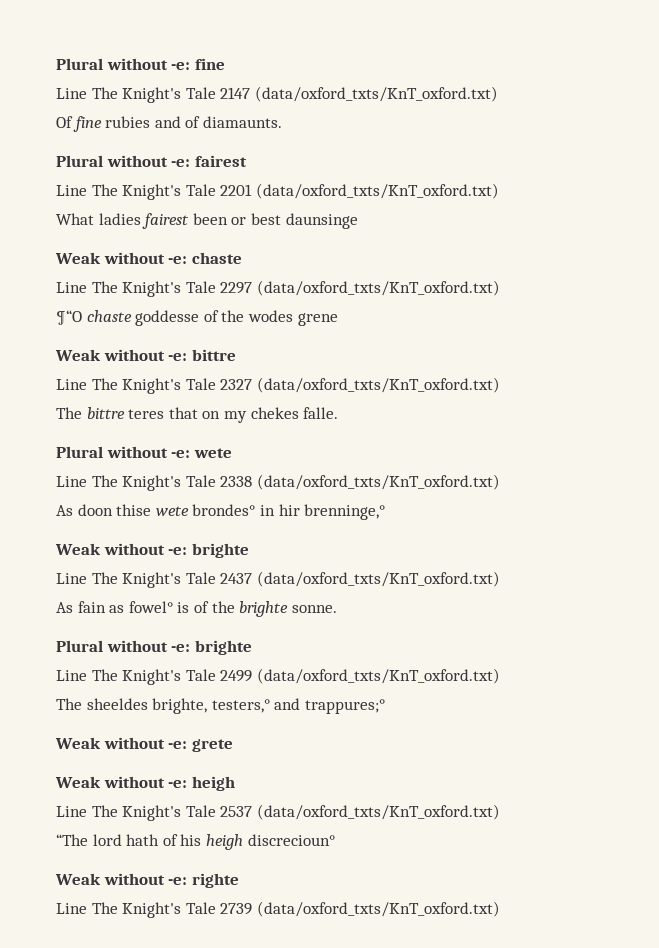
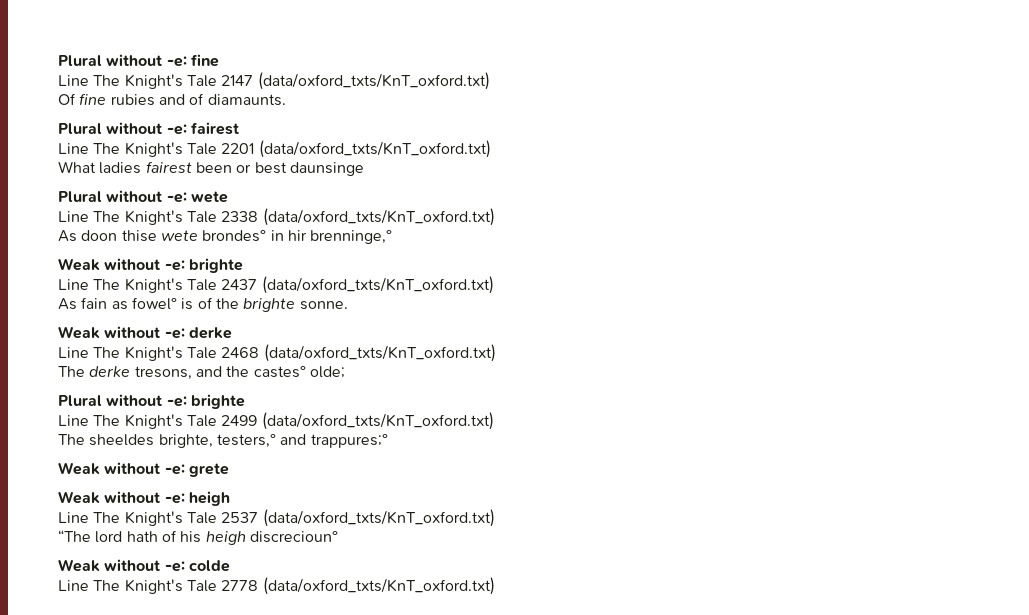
- Weak without -e: chaste
- Line The Knight's Tale 2297 (data/oxford_txts/KnT_oxford.txt)
- ¶“O chaste goddesse of the wodes grene
- Weak without -e: bittre
- Line The Knight's Tale 2327 (data/oxford_txts/KnT_oxford.txt)
- The bittre teres that on my chekes falle.
+ Weak without -e: derke
+ Line The Knight's Tale 2468 (data/oxford_txts/KnT_oxford.txt)
+ The derke tresons, and the castes° olde;
- Weak without -e: righte
- Line The Knight's Tale 2739 (data/oxford_txts/KnT_oxford.txt)
+ Weak without -e: colde
+ Line The Knight's Tale 2778 (data/oxford_txts/KnT_oxford.txt)

